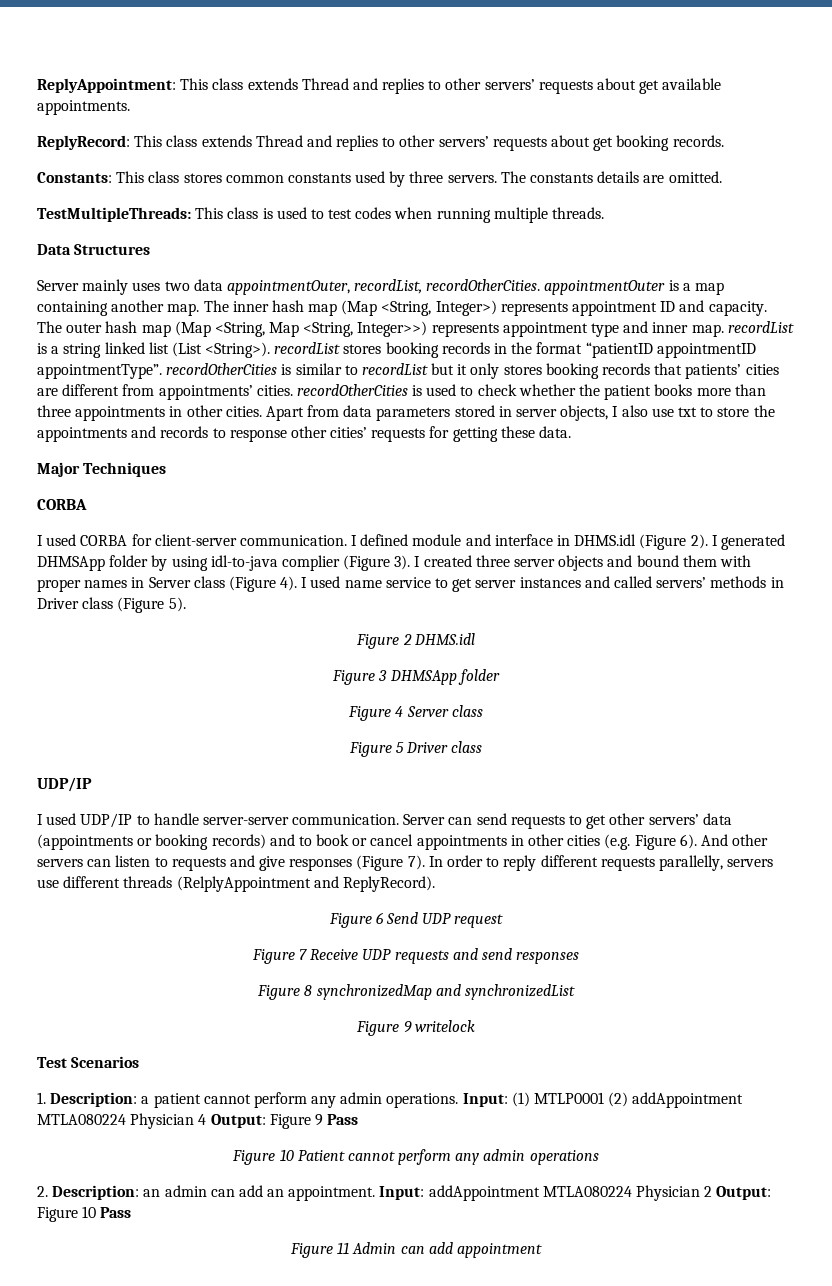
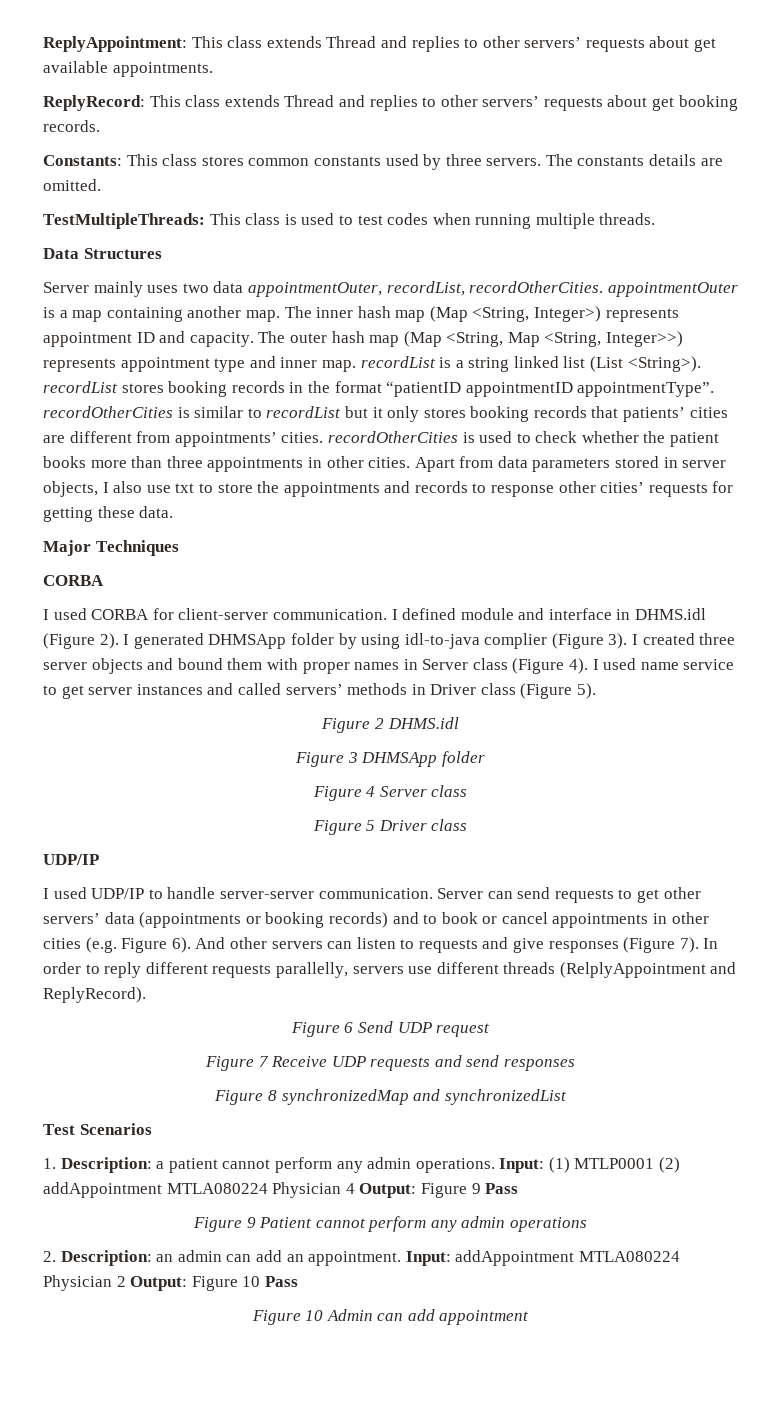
- Figure 9 writelock
- Figure 10 Patient cannot perform any admin operations
+ Figure 9 Patient cannot perform any admin operations
- Figure 11 Admin can add appointment
+ Figure 10 Admin can add appointment

